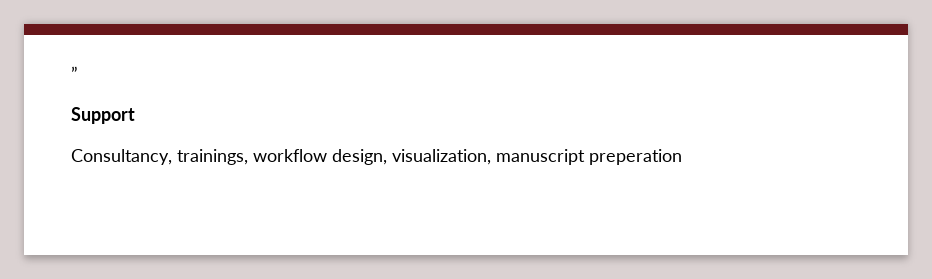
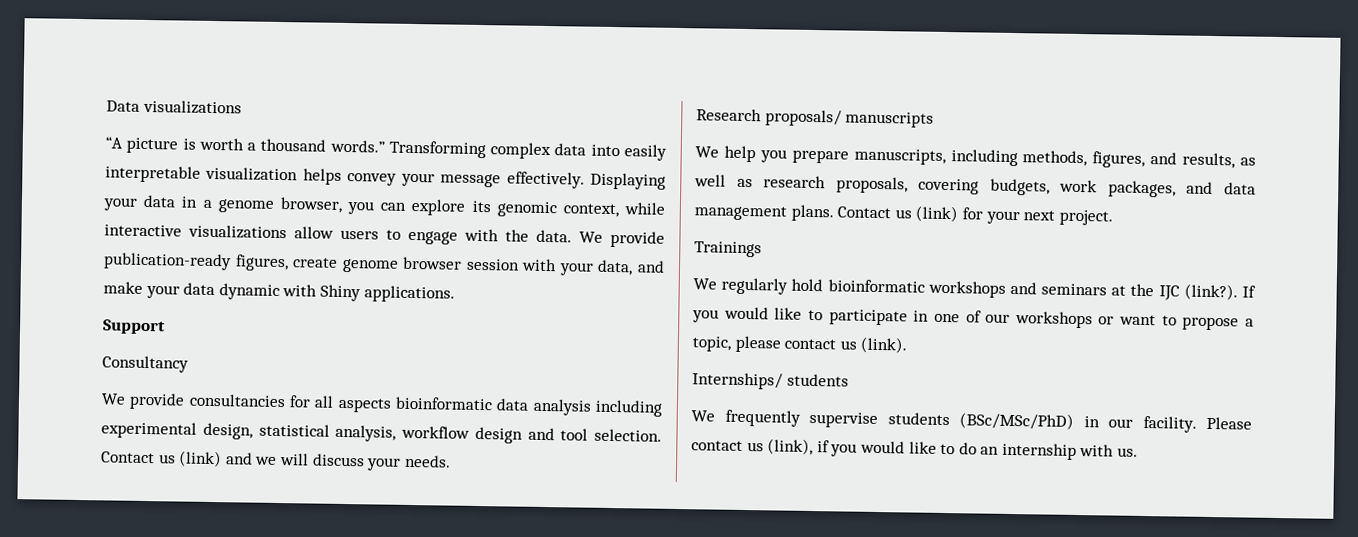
- ”
+ Data visualizations
+ “A picture is worth a thousand words.” Transforming complex data into easily interpretable visualization helps convey your message effectively. Displaying your data in a genome browser, you can explore its genomic context, while interactive visualizations allow users to engage with the data. We provide publication-ready figures, create genome browser session with your data, and make your data dynamic with Shiny applications.
  Support
- Consultancy, trainings, workflow design, visualization, manuscript preperation
+ Consultancy
+ We provide consultancies for all aspects bioinformatic data analysis including experimental design, statistical analysis, workflow design and tool selection. Contact us (link) and we will discuss your needs.
+ Research proposals/ manuscripts
+ We help you prepare manuscripts, including methods, figures, and results, as well as research proposals, covering budgets, work packages, and data management plans. Contact us (link) for your next project.
+ Trainings
+ We regularly hold bioinformatic workshops and seminars at the IJC (link?). If you would like to participate in one of our workshops or want to propose a topic, please contact us (link).
+ Internships/ students
+ We frequently supervise students (BSc/MSc/PhD) in our facility. Please contact us (link), if you would like to do an internship with us.

